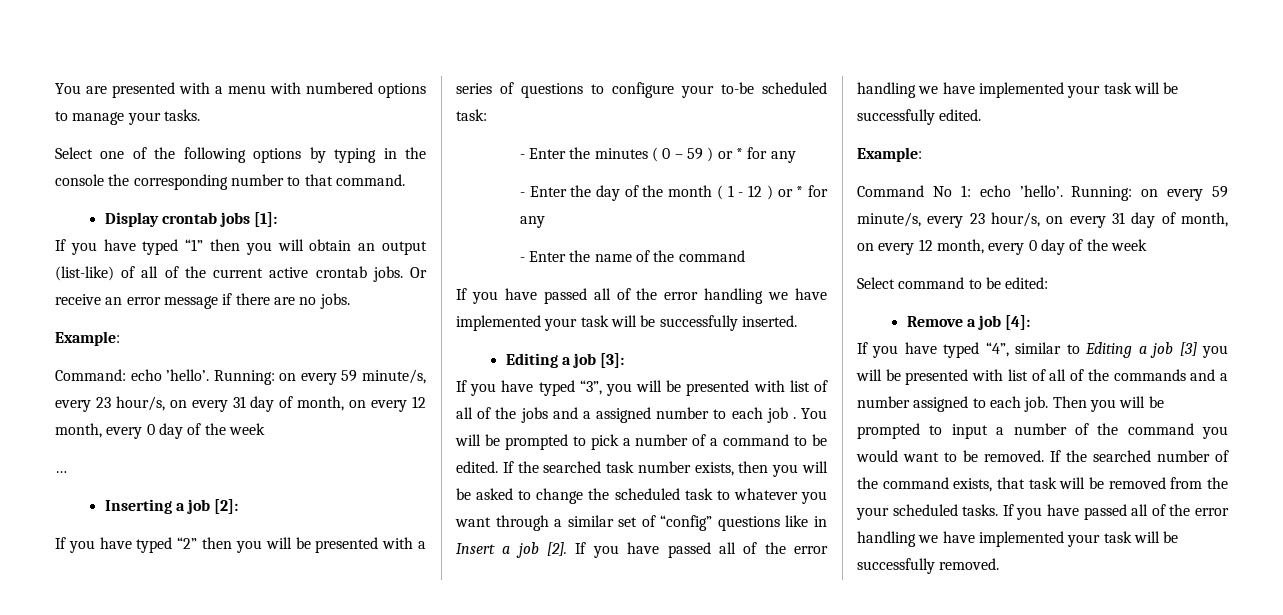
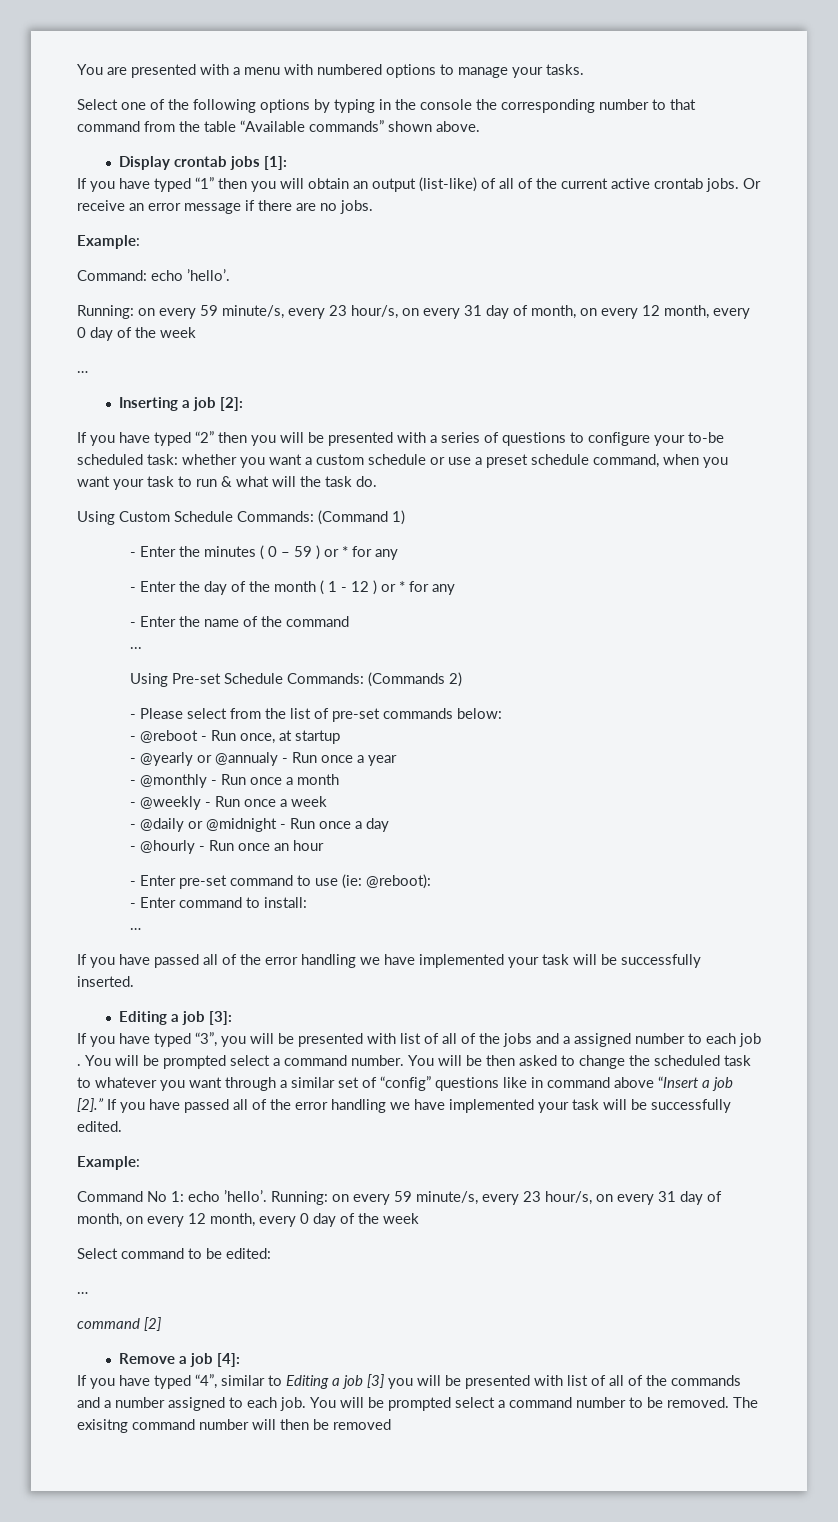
- Select one of the following options by typing in the console the corresponding number to that command.
+ Select one of the following options by typing in the console the corresponding number to that command from the table “Available commands” shown above.
- Command: echo ’hello’. Running: on every 59 minute/s, every 23 hour/s, on every 31 day of month, on every 12 month, every 0 day of the week
+ Command: echo ’hello’.
+ Running: on every 59 minute/s, every 23 hour/s, on every 31 day of month, on every 12 month, every 0 day of the week
- If you have typed “2” then you will be presented with a series of questions to configure your to-be scheduled task:
+ If you have typed “2” then you will be presented with a series of questions to configure your to-be scheduled task: whether you want a custom schedule or use a preset schedule command, when you want your task to run & what will the task do.
+ Using Custom Schedule Commands: (Command 1)
  - Enter the name of the command
+ ...
+ Using Pre-set Schedule Commands: (Commands 2)
+ - Please select from the list of pre-set commands below:
+ - @reboot - Run once, at startup
+ - @yearly or @annualy - Run once a year
+ - @monthly - Run once a month
+ - @weekly - Run once a week
+ - @daily or @midnight - Run once a day
+ - @hourly - Run once an hour
+ - Enter pre-set command to use (ie: @reboot):
+ - Enter command to install:
+ …
- You will be prompted to pick a number of a command to be edited. If the searched task number exists, then you will be asked to change the scheduled task to whatever you want through a similar set of “config” questions like in Insert a job [2].
+ You will be prompted select a command number. You will be then asked to change the scheduled task to whatever you want through a similar set of “config” questions like in command above “Insert a job [2].”
  Select command to be edited:
+ …
+ command [2]
- Then you will be prompted to input a number of the command you would want to be removed. If the searched number of the command exists, that task will be removed from the your scheduled tasks. If you have passed all of the error handling we have implemented your task will be successfully removed.
+ You will be prompted select a command number to be removed. The exisitng command number will then be removed

